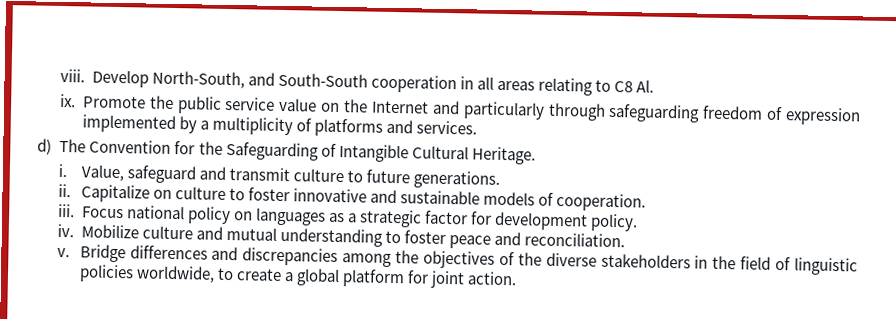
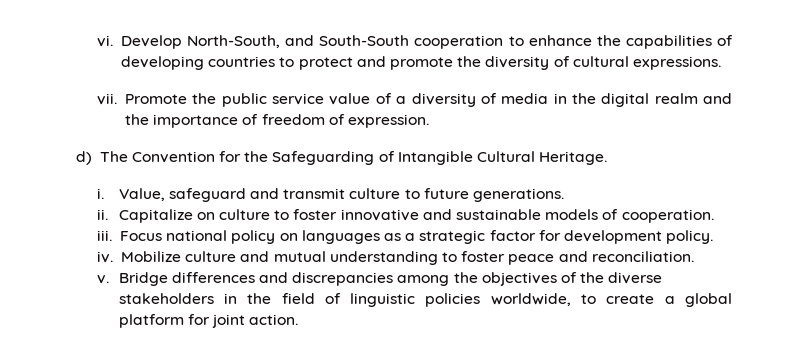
- viii.
+ vi.
- Develop North-South, and South-South cooperation in all areas relating to C8 Al.
- ix.
+ Develop North-South, and South-South cooperation to enhance the capabilities of developing countries to protect and promote the diversity of cultural expressions.
+ vii.
- Promote the public service value on the Internet and particularly through safeguarding freedom of expression implemented by a multiplicity of platforms and services.
+ Promote the public service value of a diversity of media in the digital realm and the importance of freedom of expression.

